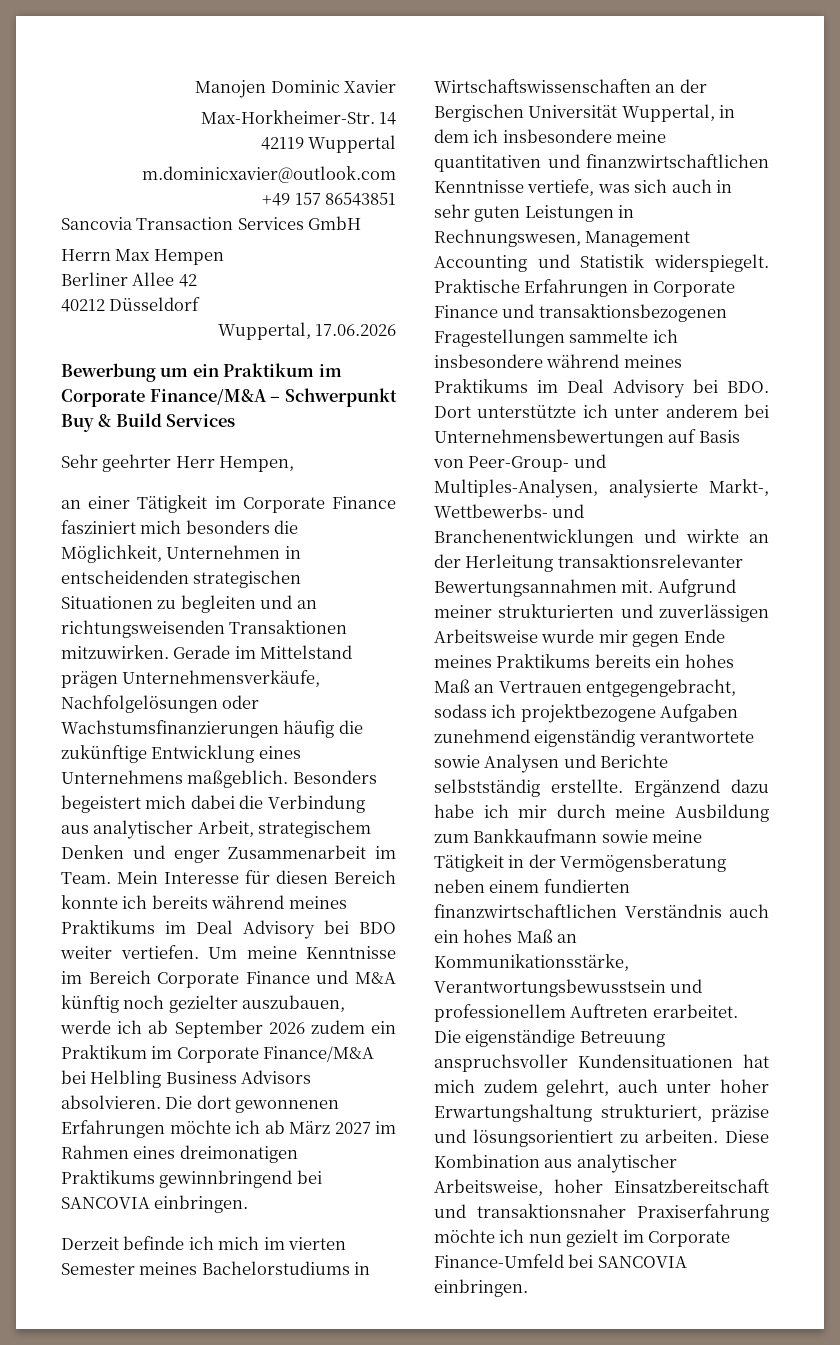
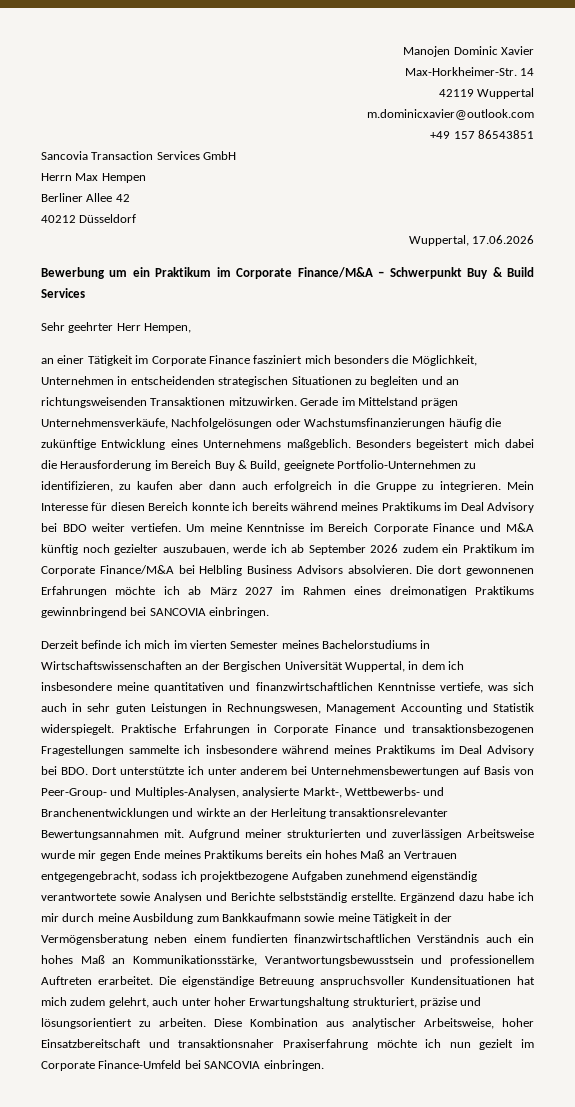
- Besonders begeistert mich dabei die Verbindung aus analytischer Arbeit, strategischem Denken und enger Zusammenarbeit im Team.
+ Besonders begeistert mich dabei die Herausforderung im Bereich Buy & Build, geeignete Portfolio-Unternehmen zu identifizieren, zu kaufen aber dann auch erfolgreich in die Gruppe zu integrieren.

